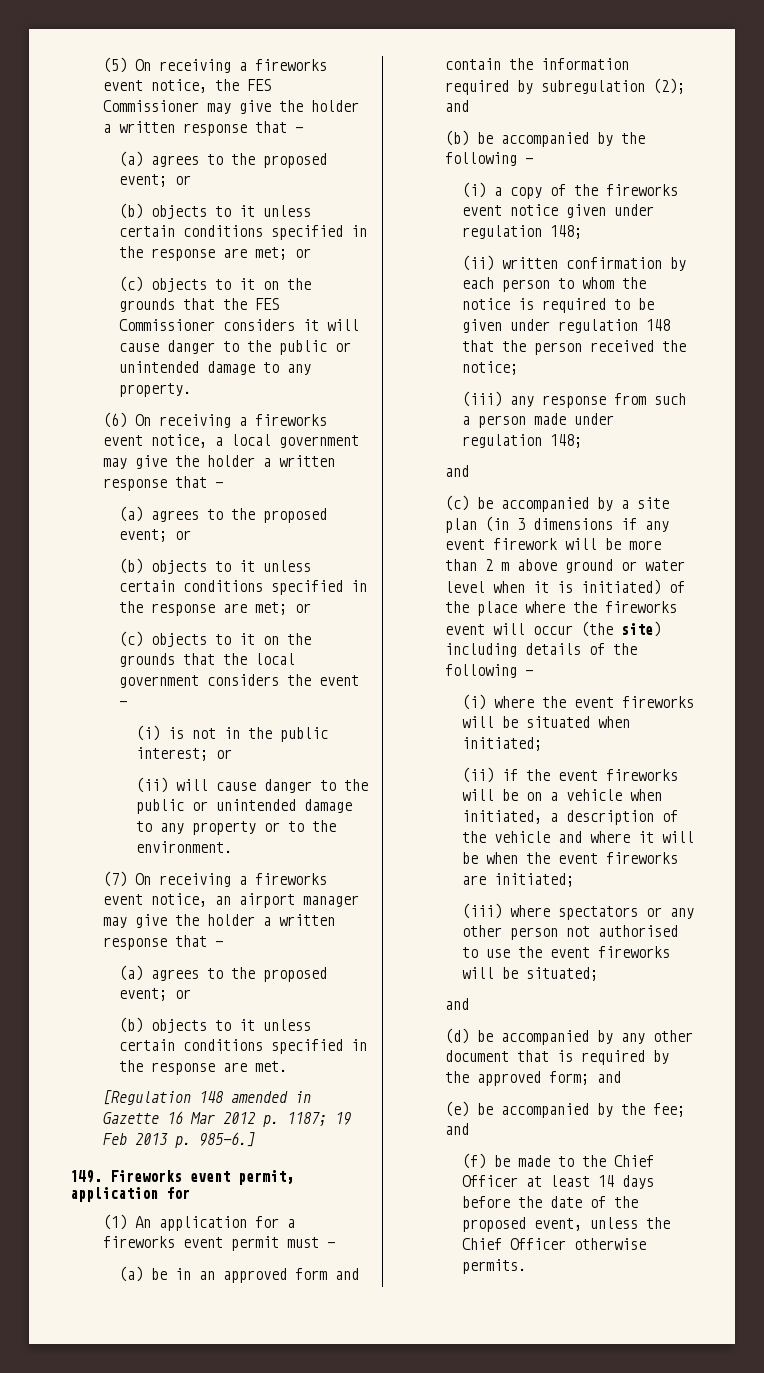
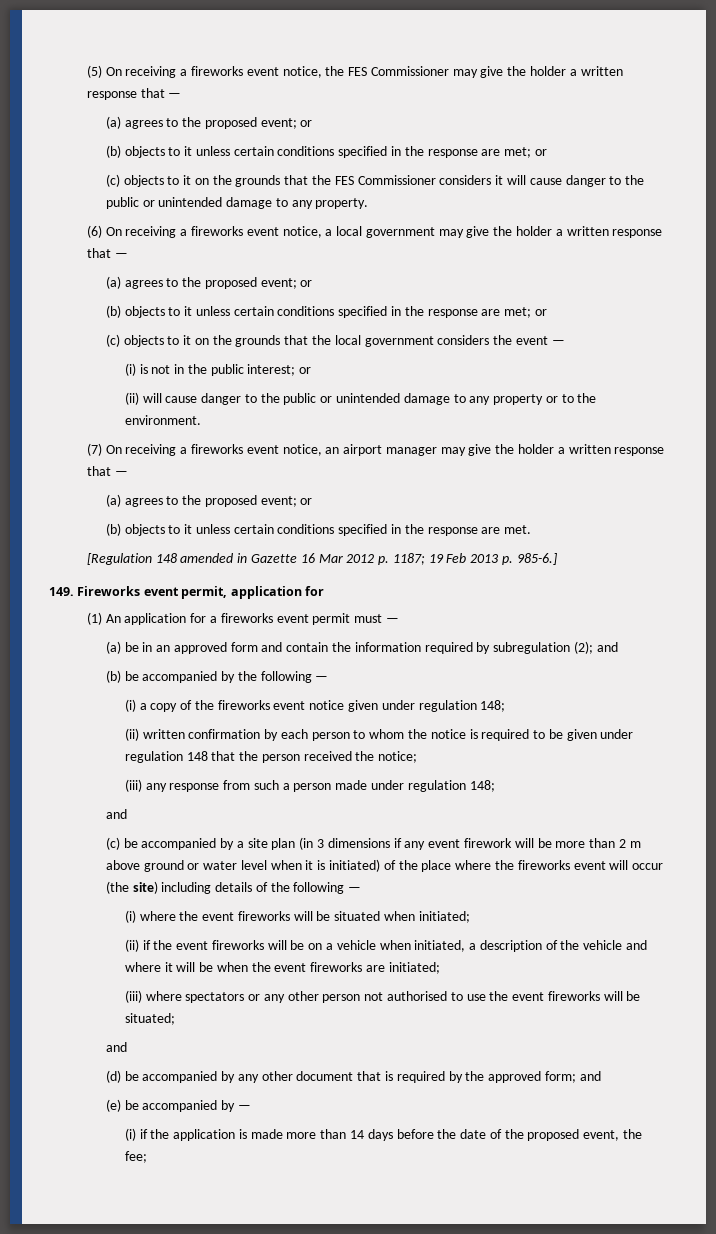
- (e) be accompanied by the fee; and
- (f) be made to the Chief Officer at least 14 days before the date of the proposed event, unless the Chief Officer otherwise permits.
+ (e) be accompanied by —
+ (i) if the application is made more than 14 days before the date of the proposed event, the fee;

